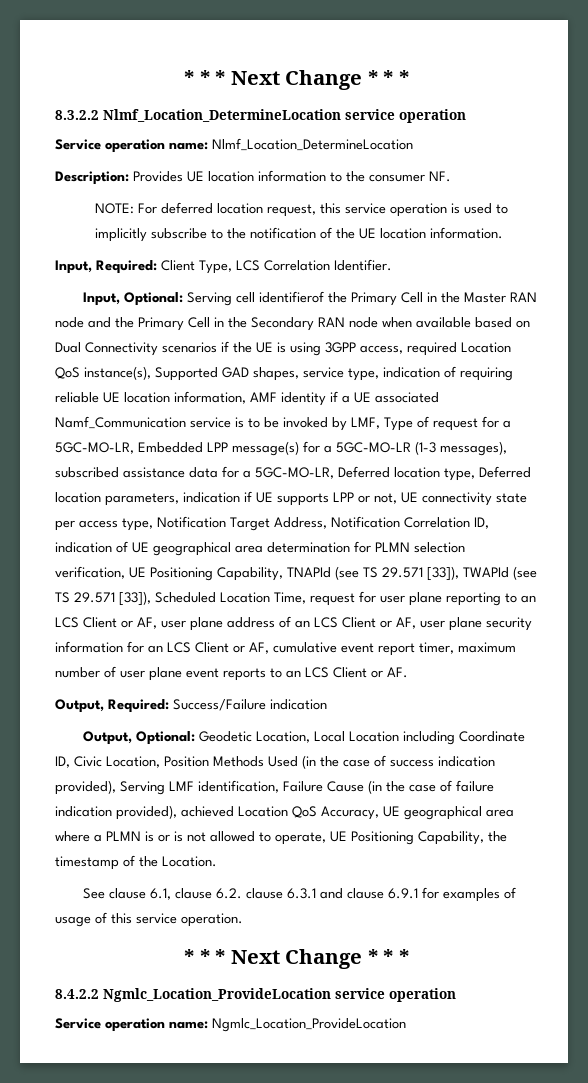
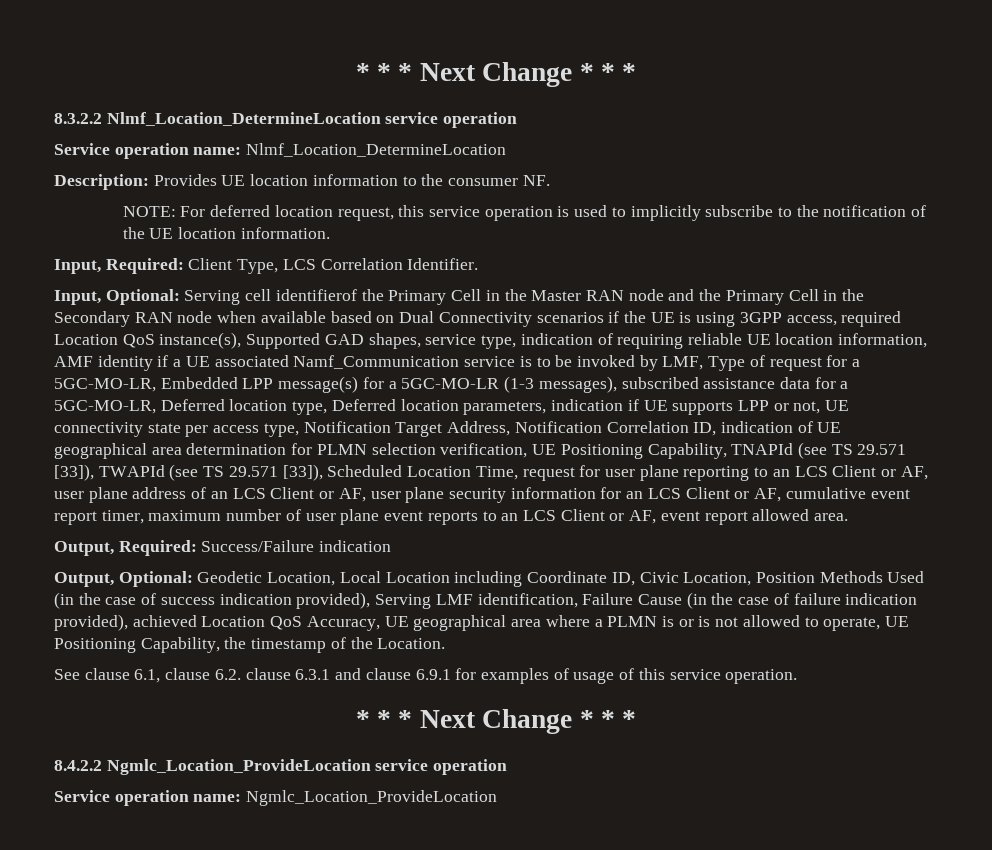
- Serving cell identifierof the Primary Cell in the Master RAN node and the Primary Cell in the Secondary RAN node when available based on Dual Connectivity scenarios if the UE is using 3GPP access, required Location QoS instance(s), Supported GAD shapes, service type, indication of requiring reliable UE location information, AMF identity if a UE associated Namf_Communication service is to be invoked by LMF, Type of request for a 5GC-MO-LR, Embedded LPP message(s) for a 5GC-MO-LR (1-3 messages), subscribed assistance data for a 5GC-MO-LR, Deferred location type, Deferred location parameters, indication if UE supports LPP or not, UE connectivity state per access type, Notification Target Address, Notification Correlation ID, indication of UE geographical area determination for PLMN selection verification, UE Positioning Capability, TNAPId (see TS 29.571 [33]), TWAPId (see TS 29.571 [33]), Scheduled Location Time, request for user plane reporting to an LCS Client or AF, user plane address of an LCS Client or AF, user plane security information for an LCS Client or AF, cumulative event report timer, maximum number of user plane event reports to an LCS Client or AF.
+ Serving cell identifierof the Primary Cell in the Master RAN node and the Primary Cell in the Secondary RAN node when available based on Dual Connectivity scenarios if the UE is using 3GPP access, required Location QoS instance(s), Supported GAD shapes, service type, indication of requiring reliable UE location information, AMF identity if a UE associated Namf_Communication service is to be invoked by LMF, Type of request for a 5GC-MO-LR, Embedded LPP message(s) for a 5GC-MO-LR (1-3 messages), subscribed assistance data for a 5GC-MO-LR, Deferred location type, Deferred location parameters, indication if UE supports LPP or not, UE connectivity state per access type, Notification Target Address, Notification Correlation ID, indication of UE geographical area determination for PLMN selection verification, UE Positioning Capability, TNAPId (see TS 29.571 [33]), TWAPId (see TS 29.571 [33]), Scheduled Location Time, request for user plane reporting to an LCS Client or AF, user plane address of an LCS Client or AF, user plane security information for an LCS Client or AF, cumulative event report timer, maximum number of user plane event reports to an LCS Client or AF, event report allowed area.

